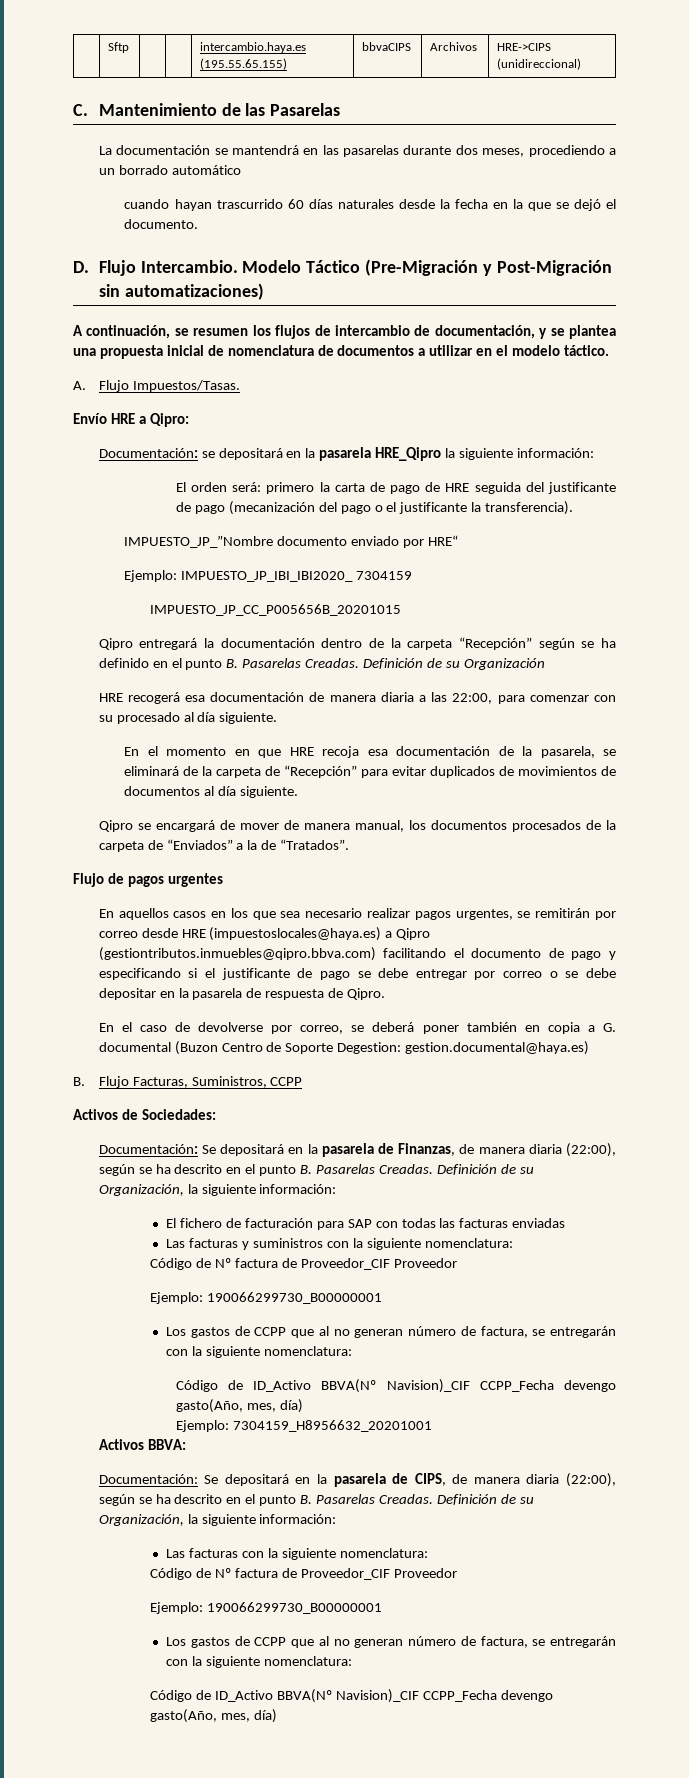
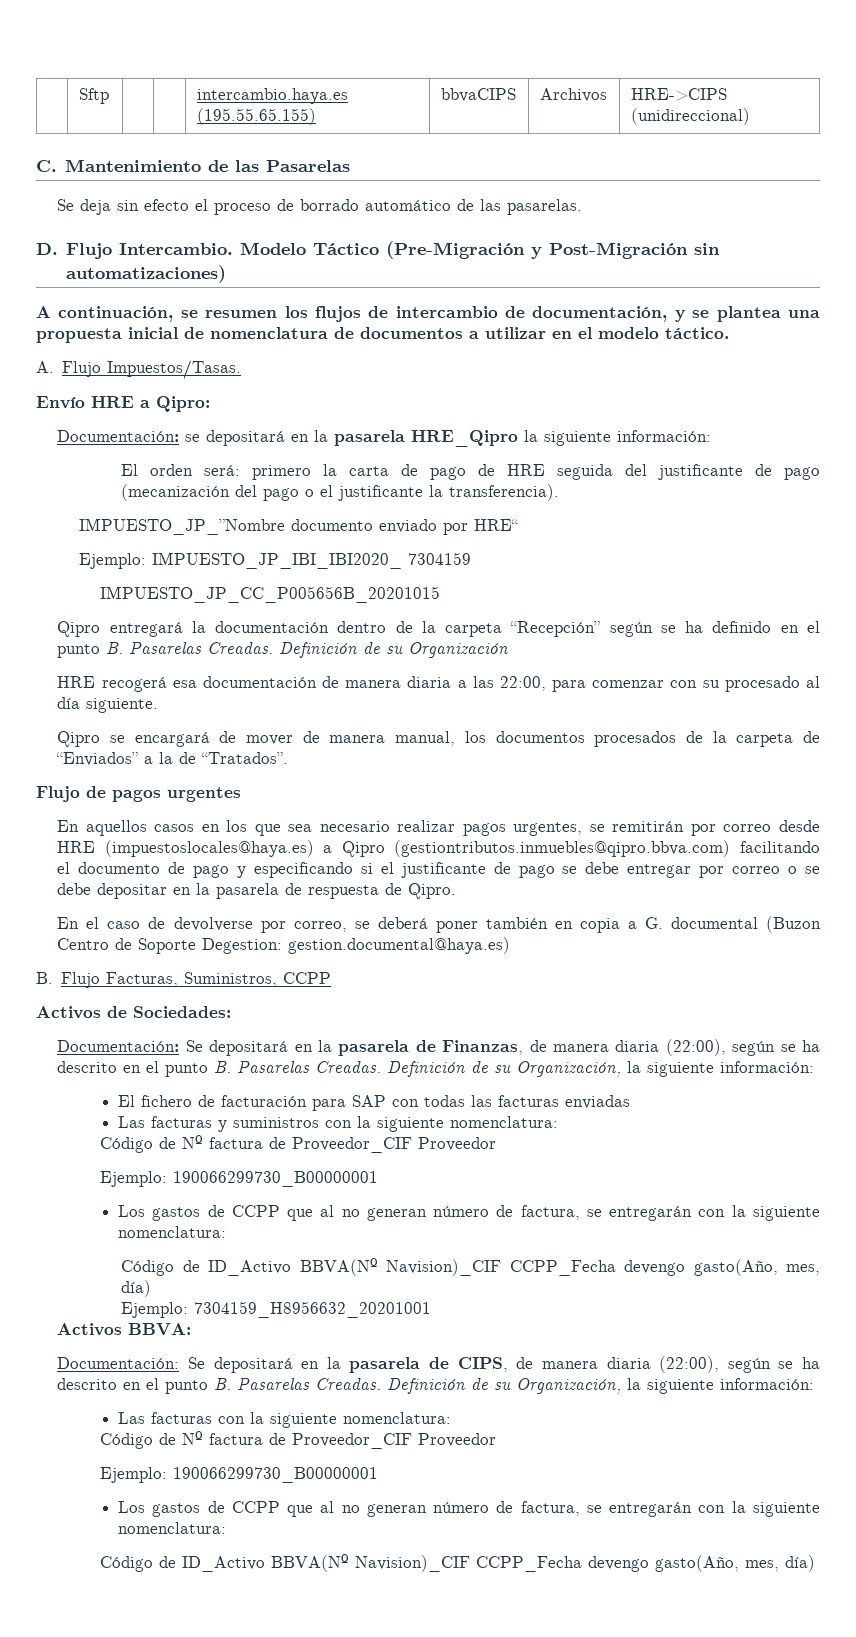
- La documentación se mantendrá en las pasarelas durante dos meses, procediendo a un borrado automático
- cuando hayan trascurrido 60 días naturales desde la fecha en la que se dejó el documento.
+ Se deja sin efecto el proceso de borrado automático de las pasarelas.
- En el momento en que HRE recoja esa documentación de la pasarela, se eliminará de la carpeta de “Recepción” para evitar duplicados de movimientos de documentos al día siguiente.

